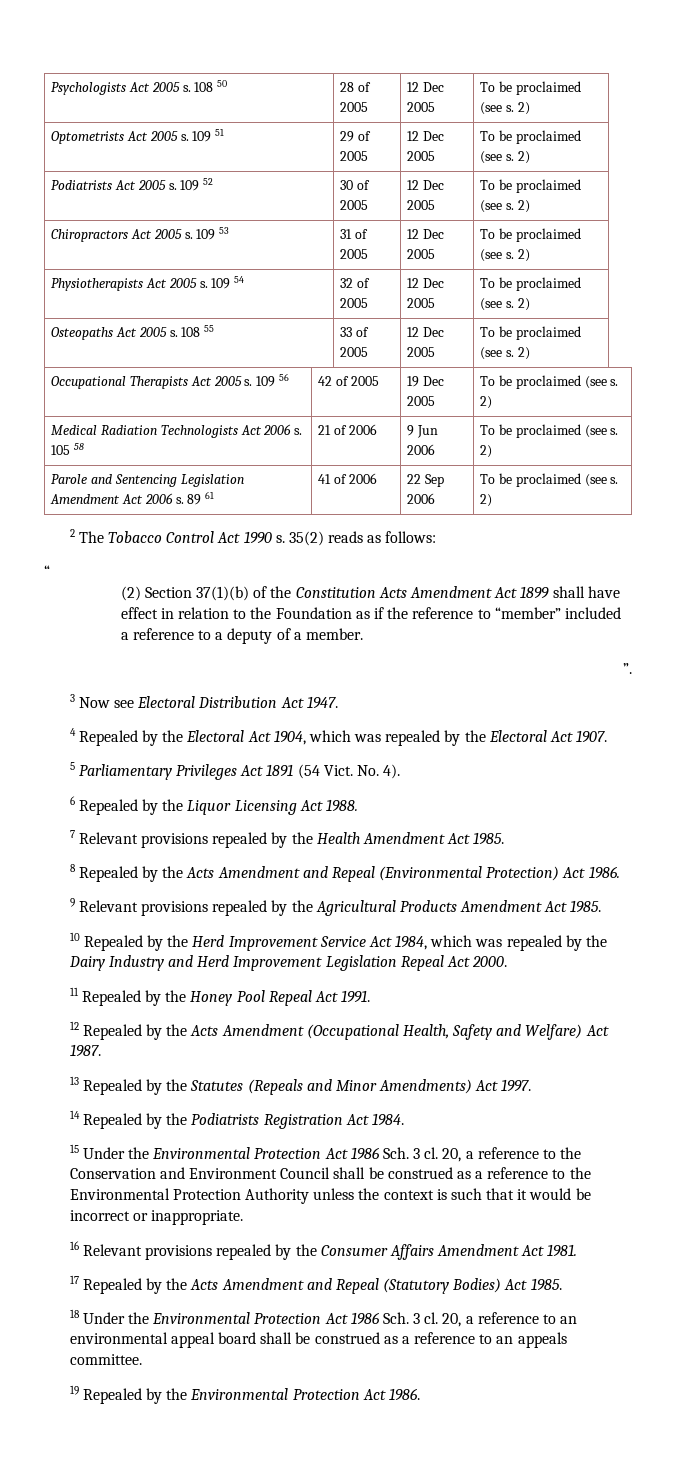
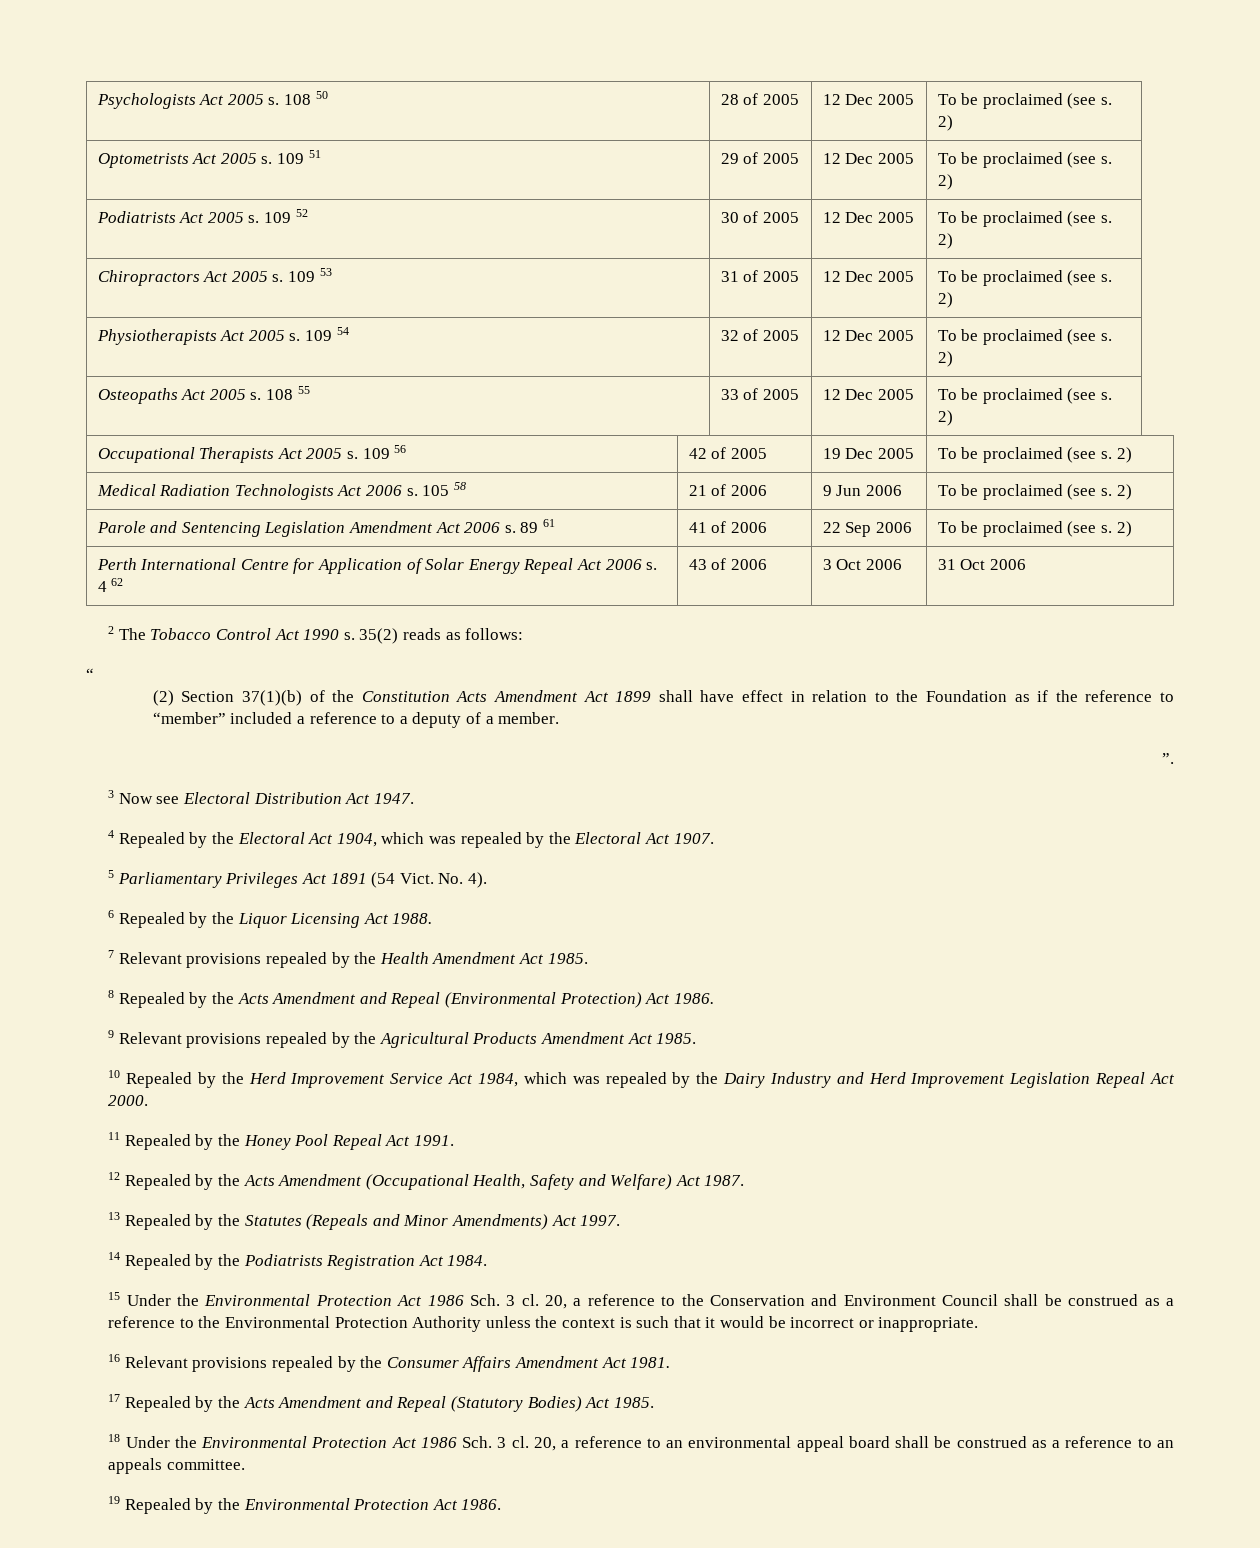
+ Perth International Centre for Application of Solar Energy Repeal Act 2006 s. 4 62 | 43 of 2006 | 3 Oct 2006 | 31 Oct 2006

